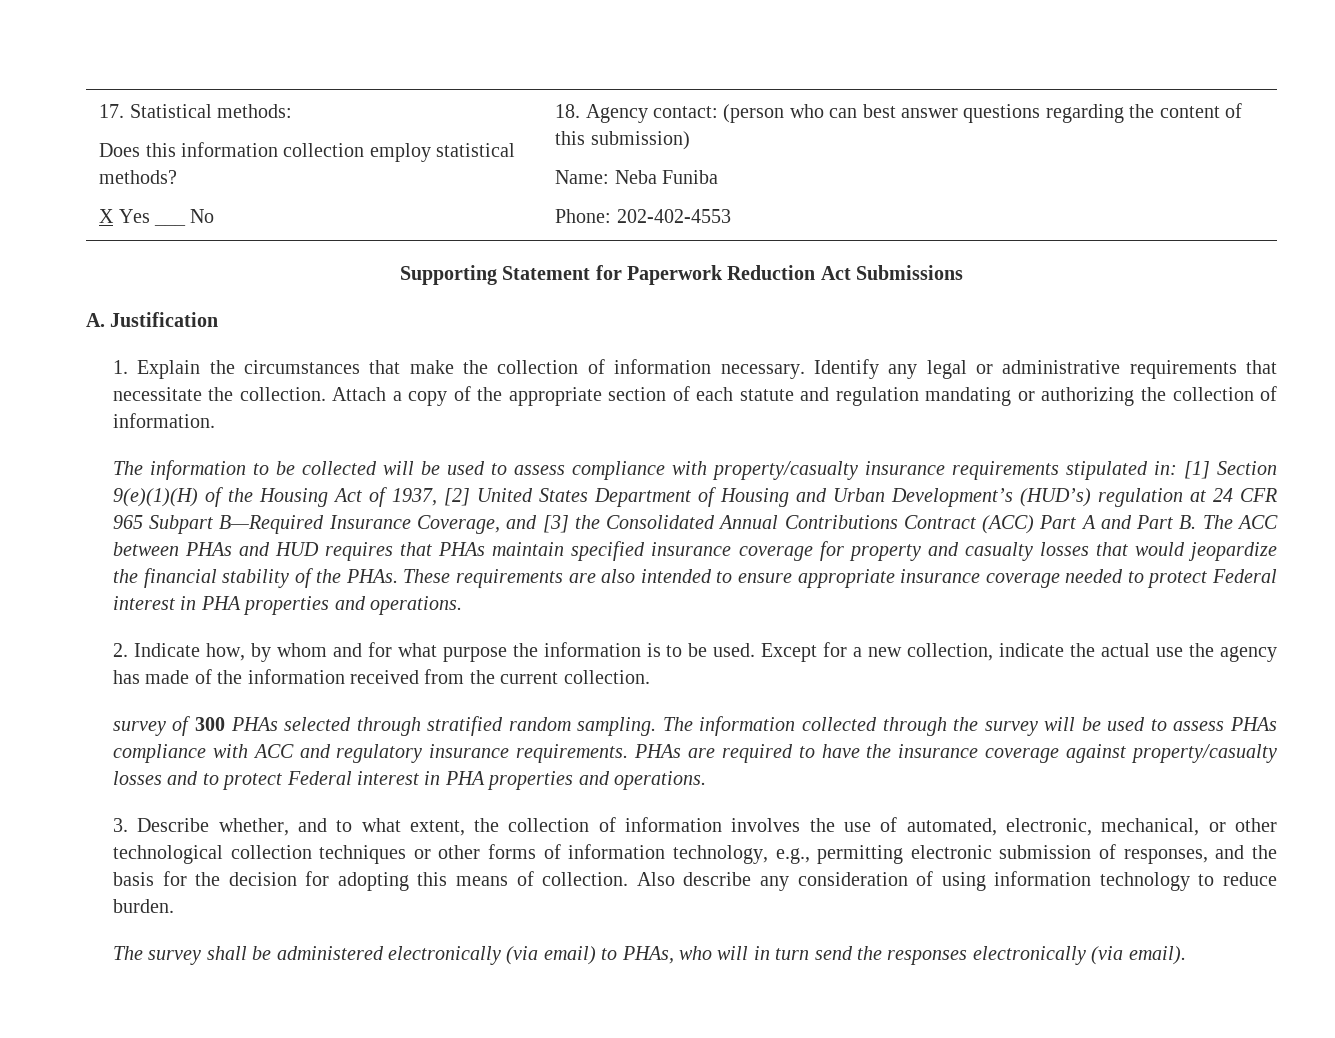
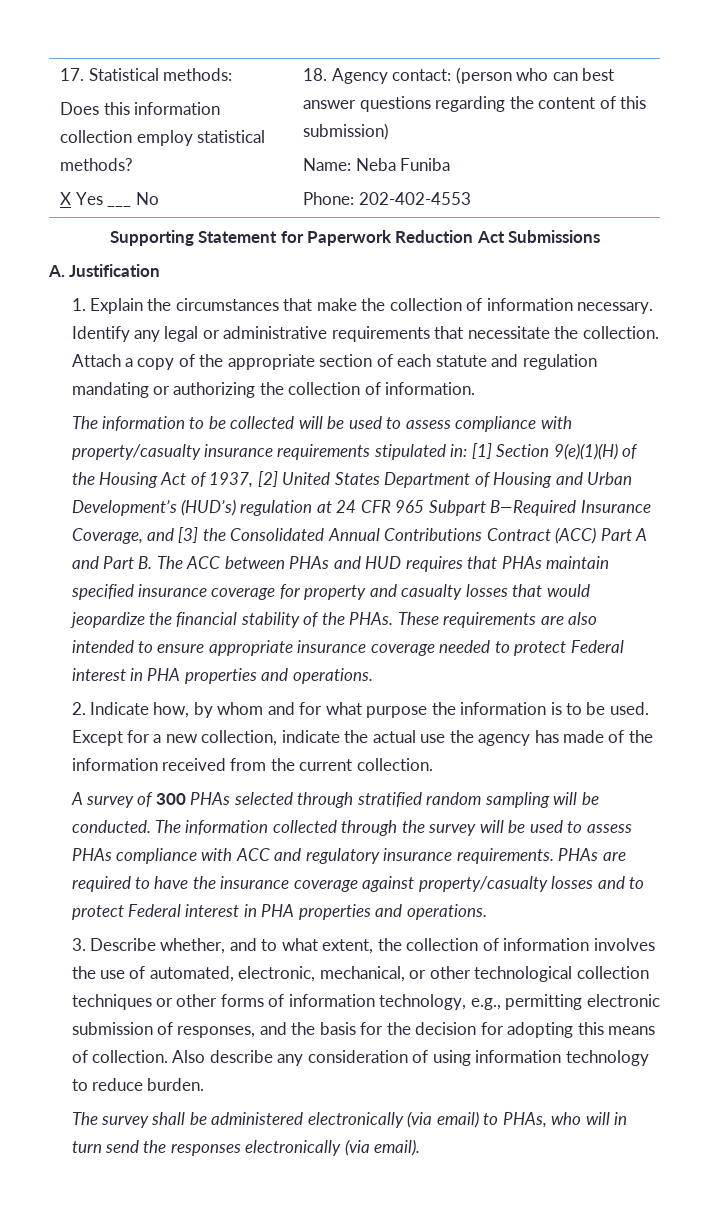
- survey of 300 PHAs selected through stratified random sampling.
+ A survey of 300 PHAs selected through stratified random sampling will be conducted.

